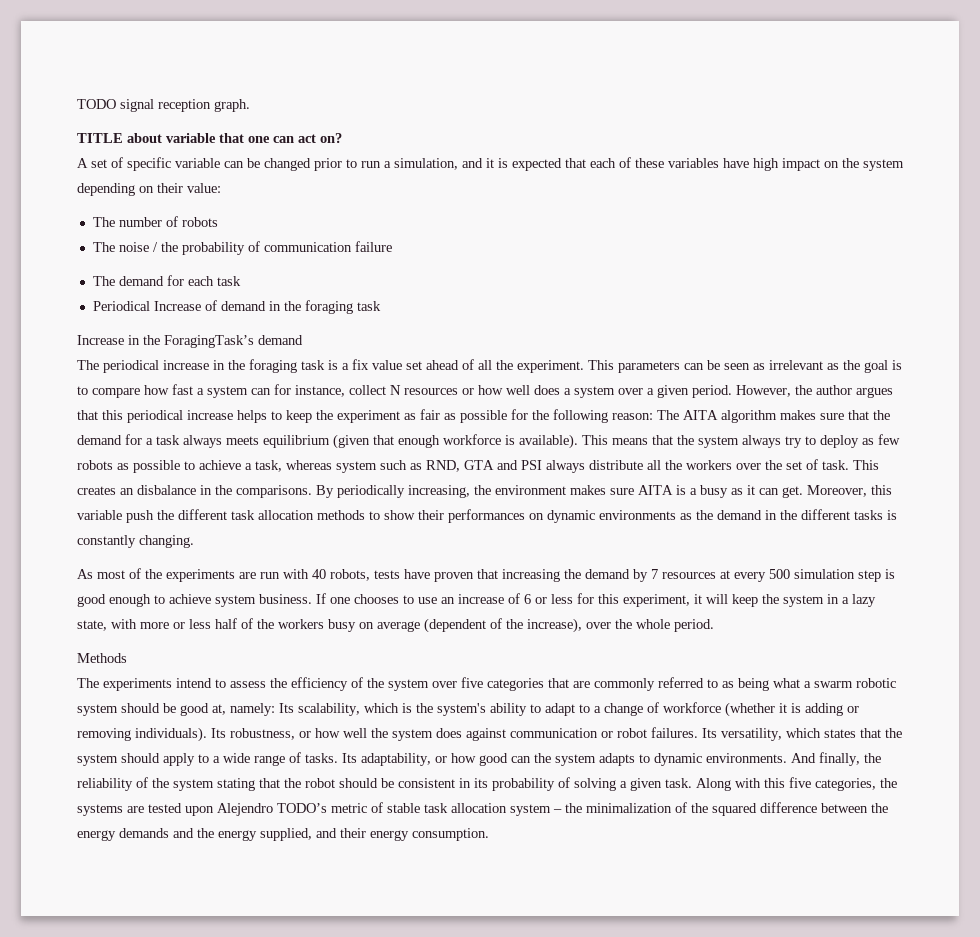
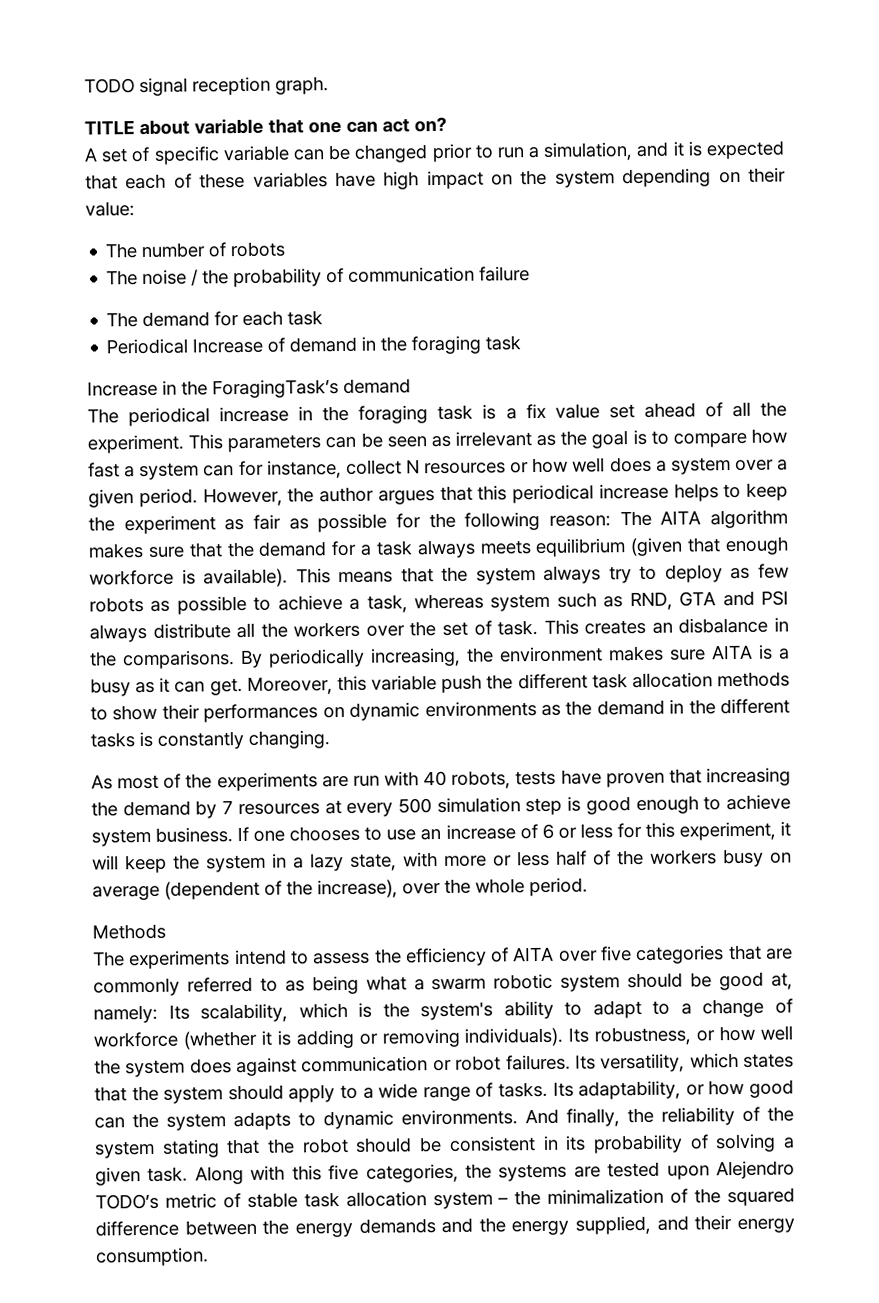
- The experiments intend to assess the efficiency of the system over five categories that are commonly referred to as being what a swarm robotic system should be good at, namely: Its scalability, which is the system's ability to adapt to a change of workforce (whether it is adding or removing individuals).
+ The experiments intend to assess the efficiency of AITA over five categories that are commonly referred to as being what a swarm robotic system should be good at, namely: Its scalability, which is the system's ability to adapt to a change of workforce (whether it is adding or removing individuals).

